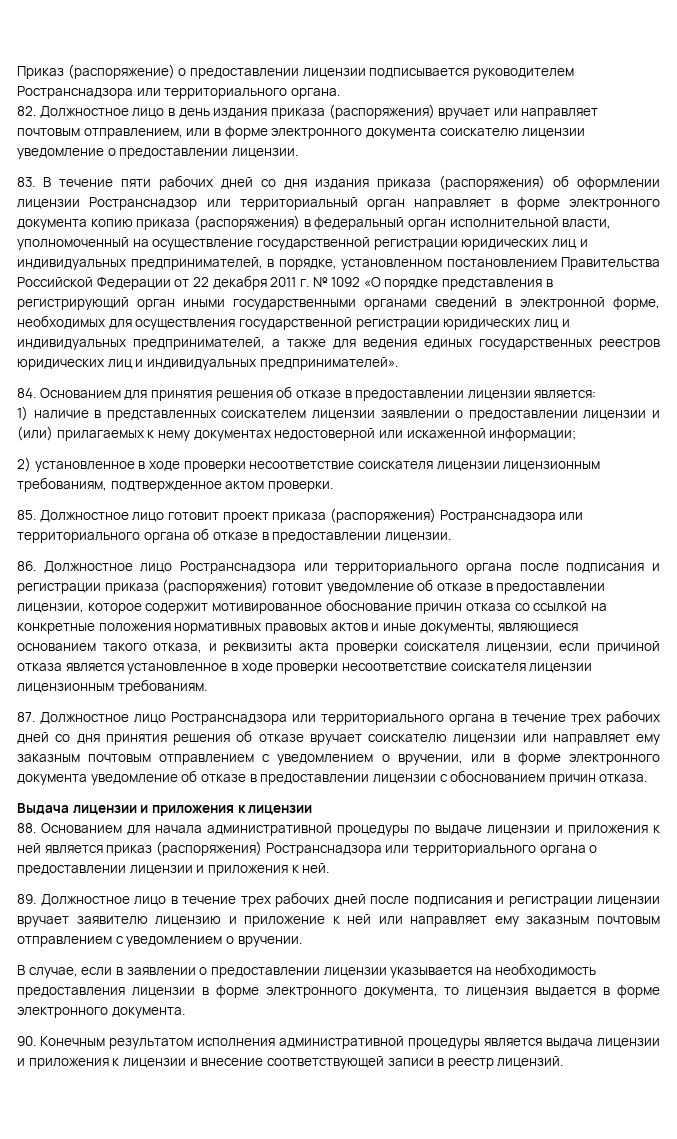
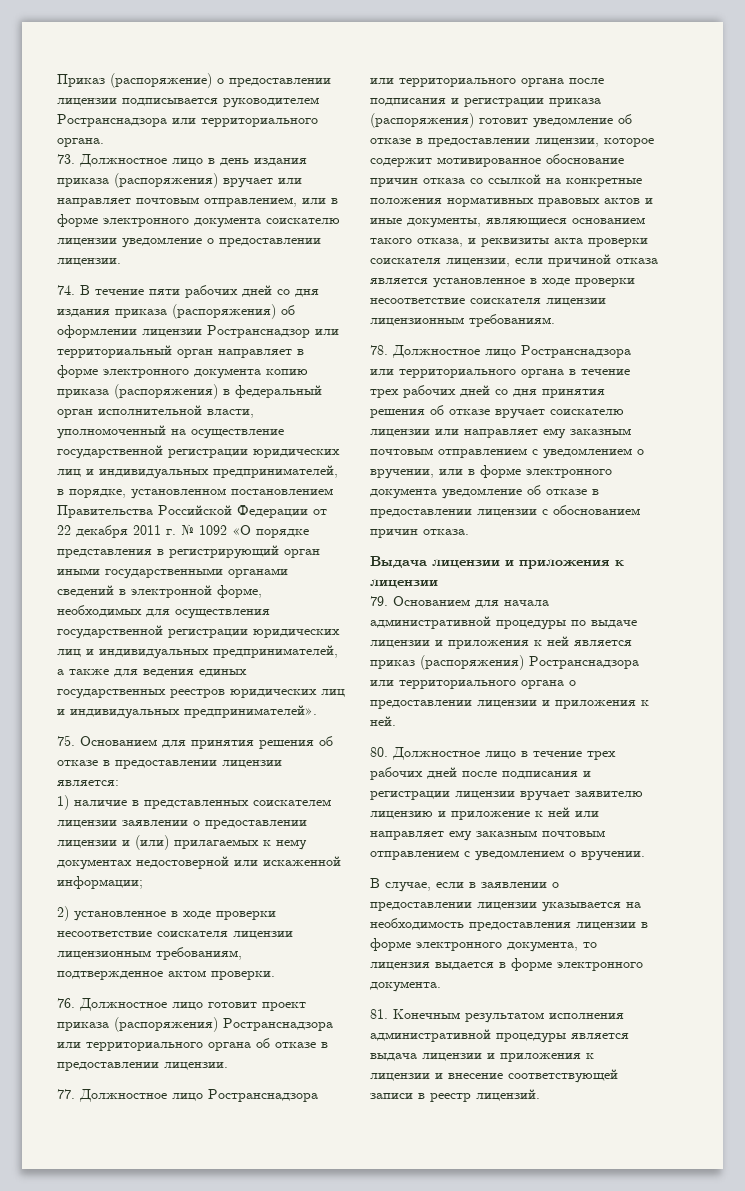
- 82. Должностное лицо в день издания приказа (распоряжения) вручает или направляет почтовым отправлением, или в форме электронного документа соискателю лицензии уведомление о предоставлении лицензии.
+ 73. Должностное лицо в день издания приказа (распоряжения) вручает или направляет почтовым отправлением, или в форме электронного документа соискателю лицензии уведомление о предоставлении лицензии.
- 83. В течение пяти рабочих дней со дня издания приказа (распоряжения) об оформлении лицензии Ространснадзор или территориальный орган направляет в форме электронного документа копию приказа (распоряжения) в федеральный орган исполнительной власти, уполномоченный на осуществление государственной регистрации юридических лиц и индивидуальных предпринимателей, в порядке, установленном постановлением Правительства Российской Федерации от 22 декабря 2011 г. № 1092 «О порядке представления в регистрирующий орган иными государственными органами сведений в электронной форме, необходимых для осуществления государственной регистрации юридических лиц и индивидуальных предпринимателей, а также для ведения единых государственных реестров юридических лиц и индивидуальных предпринимателей».
+ 74. В течение пяти рабочих дней со дня издания приказа (распоряжения) об оформлении лицензии Ространснадзор или территориальный орган направляет в форме электронного документа копию приказа (распоряжения) в федеральный орган исполнительной власти, уполномоченный на осуществление государственной регистрации юридических лиц и индивидуальных предпринимателей, в порядке, установленном постановлением Правительства Российской Федерации от 22 декабря 2011 г. № 1092 «О порядке представления в регистрирующий орган иными государственными органами сведений в электронной форме, необходимых для осуществления государственной регистрации юридических лиц и индивидуальных предпринимателей, а также для ведения единых государственных реестров юридических лиц и индивидуальных предпринимателей».
- 84. Основанием для принятия решения об отказе в предоставлении лицензии является:
+ 75. Основанием для принятия решения об отказе в предоставлении лицензии является:
- 85. Должностное лицо готовит проект приказа (распоряжения) Ространснадзора или территориального органа об отказе в предоставлении лицензии.
+ 76. Должностное лицо готовит проект приказа (распоряжения) Ространснадзора или территориального органа об отказе в предоставлении лицензии.
- 86. Должностное лицо Ространснадзора или территориального органа после подписания и регистрации приказа (распоряжения) готовит уведомление об отказе в предоставлении лицензии, которое содержит мотивированное обоснование причин отказа со ссылкой на конкретные положения нормативных правовых актов и иные документы, являющиеся основанием такого отказа, и реквизиты акта проверки соискателя лицензии, если причиной отказа является установленное в ходе проверки несоответствие соискателя лицензии лицензионным требованиям.
+ 77. Должностное лицо Ространснадзора или территориального органа после подписания и регистрации приказа (распоряжения) готовит уведомление об отказе в предоставлении лицензии, которое содержит мотивированное обоснование причин отказа со ссылкой на конкретные положения нормативных правовых актов и иные документы, являющиеся основанием такого отказа, и реквизиты акта проверки соискателя лицензии, если причиной отказа является установленное в ходе проверки несоответствие соискателя лицензии лицензионным требованиям.
- 87. Должностное лицо Ространснадзора или территориального органа в течение трех рабочих дней со дня принятия решения об отказе вручает соискателю лицензии или направляет ему заказным почтовым отправлением с уведомлением о вручении, или в форме электронного документа уведомление об отказе в предоставлении лицензии с обоснованием причин отказа.
+ 78. Должностное лицо Ространснадзора или территориального органа в течение трех рабочих дней со дня принятия решения об отказе вручает соискателю лицензии или направляет ему заказным почтовым отправлением с уведомлением о вручении, или в форме электронного документа уведомление об отказе в предоставлении лицензии с обоснованием причин отказа.
- 88. Основанием для начала административной процедуры по выдаче лицензии и приложения к ней является приказ (распоряжения) Ространснадзора или территориального органа о предоставлении лицензии и приложения к ней.
+ 79. Основанием для начала административной процедуры по выдаче лицензии и приложения к ней является приказ (распоряжения) Ространснадзора или территориального органа о предоставлении лицензии и приложения к ней.
- 89. Должностное лицо в течение трех рабочих дней после подписания и регистрации лицензии вручает заявителю лицензию и приложение к ней или направляет ему заказным почтовым отправлением с уведомлением о вручении.
+ 80. Должностное лицо в течение трех рабочих дней после подписания и регистрации лицензии вручает заявителю лицензию и приложение к ней или направляет ему заказным почтовым отправлением с уведомлением о вручении.
- 90. Конечным результатом исполнения административной процедуры является выдача лицензии и приложения к лицензии и внесение соответствующей записи в реестр лицензий.
+ 81. Конечным результатом исполнения административной процедуры является выдача лицензии и приложения к лицензии и внесение соответствующей записи в реестр лицензий.

